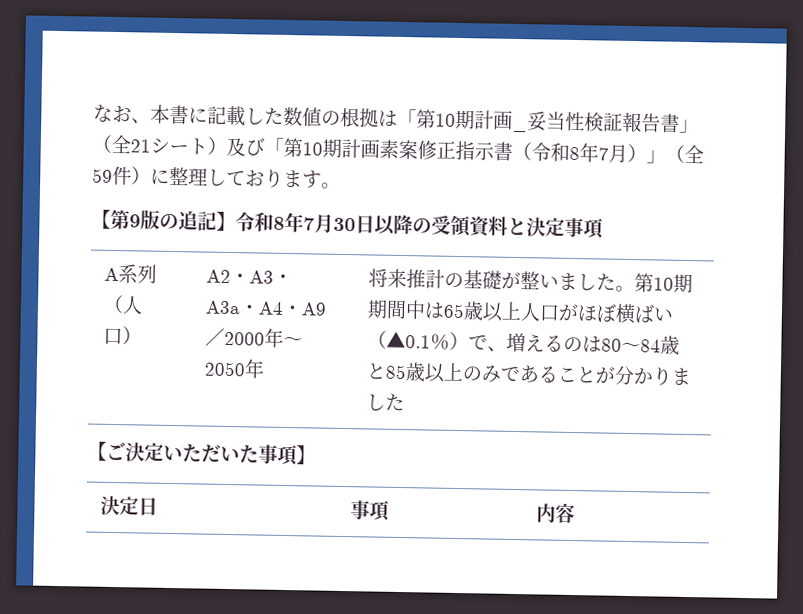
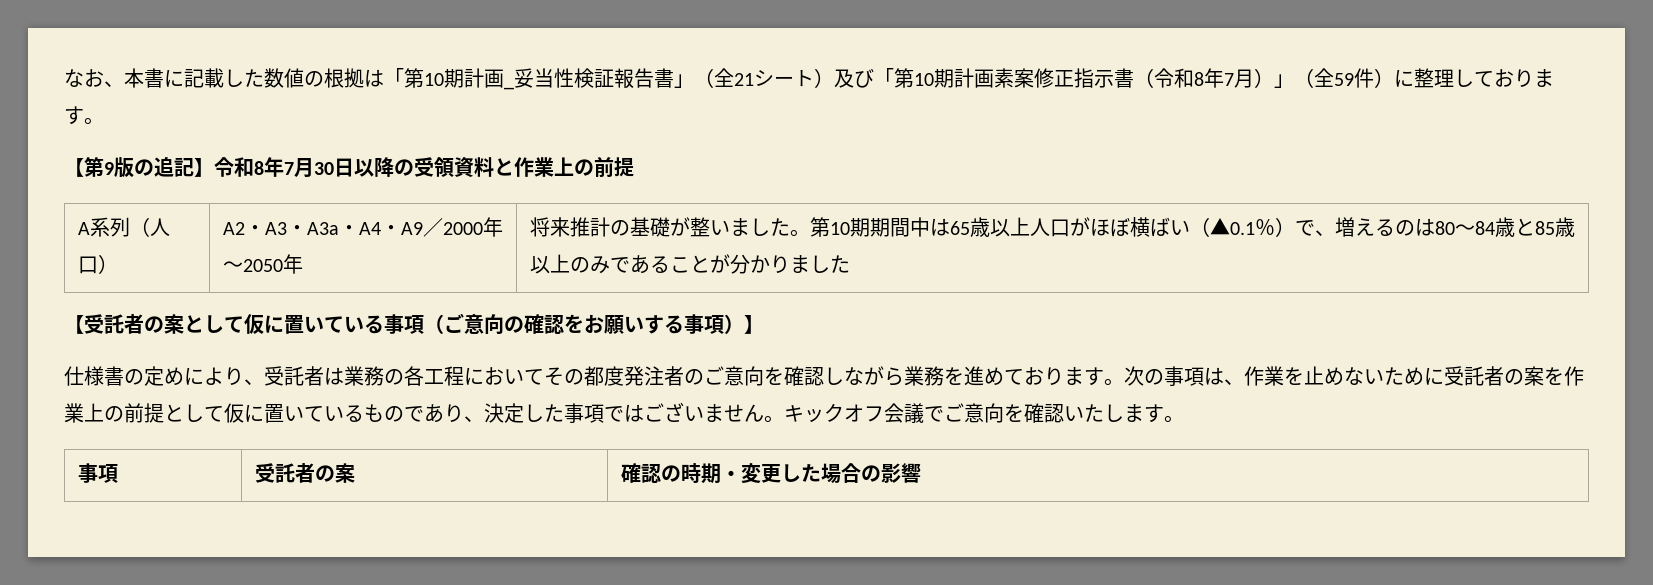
- 【第9版の追記】令和8年7月30日以降の受領資料と決定事項
+ 【第9版の追記】令和8年7月30日以降の受領資料と作業上の前提
- 【ご決定いただいた事項】
- 決定日 | 事項 | 内容
+ 【受託者の案として仮に置いている事項（ご意向の確認をお願いする事項）】
+ 仕様書の定めにより、受託者は業務の各工程においてその都度発注者のご意向を確認しながら業務を進めております。次の事項は、作業を止めないために受託者の案を作業上の前提として仮に置いているものであり、決定した事項ではございません。キックオフ会議でご意向を確認いたします。
+ 事項 | 受託者の案 | 確認の時期・変更した場合の影響

